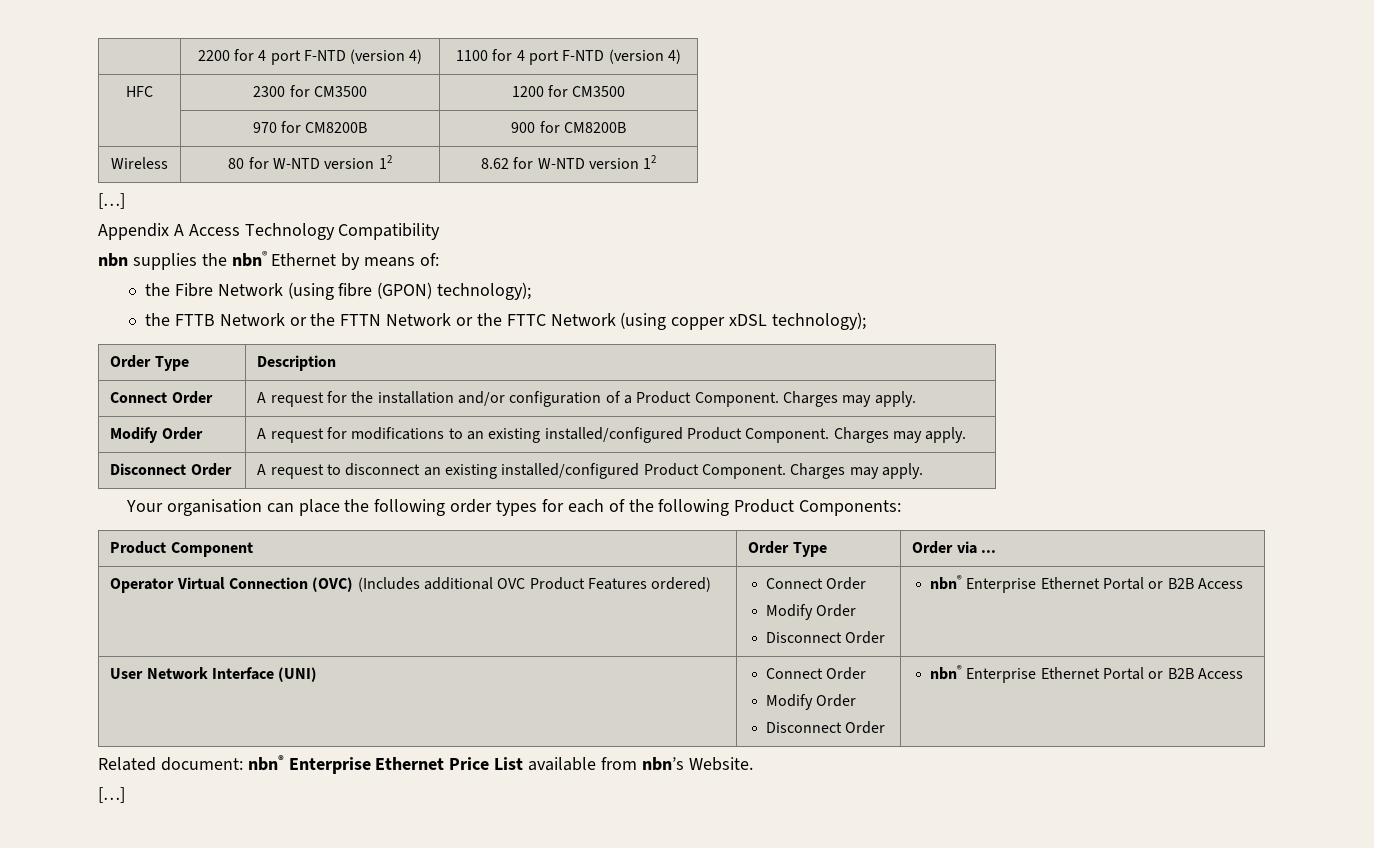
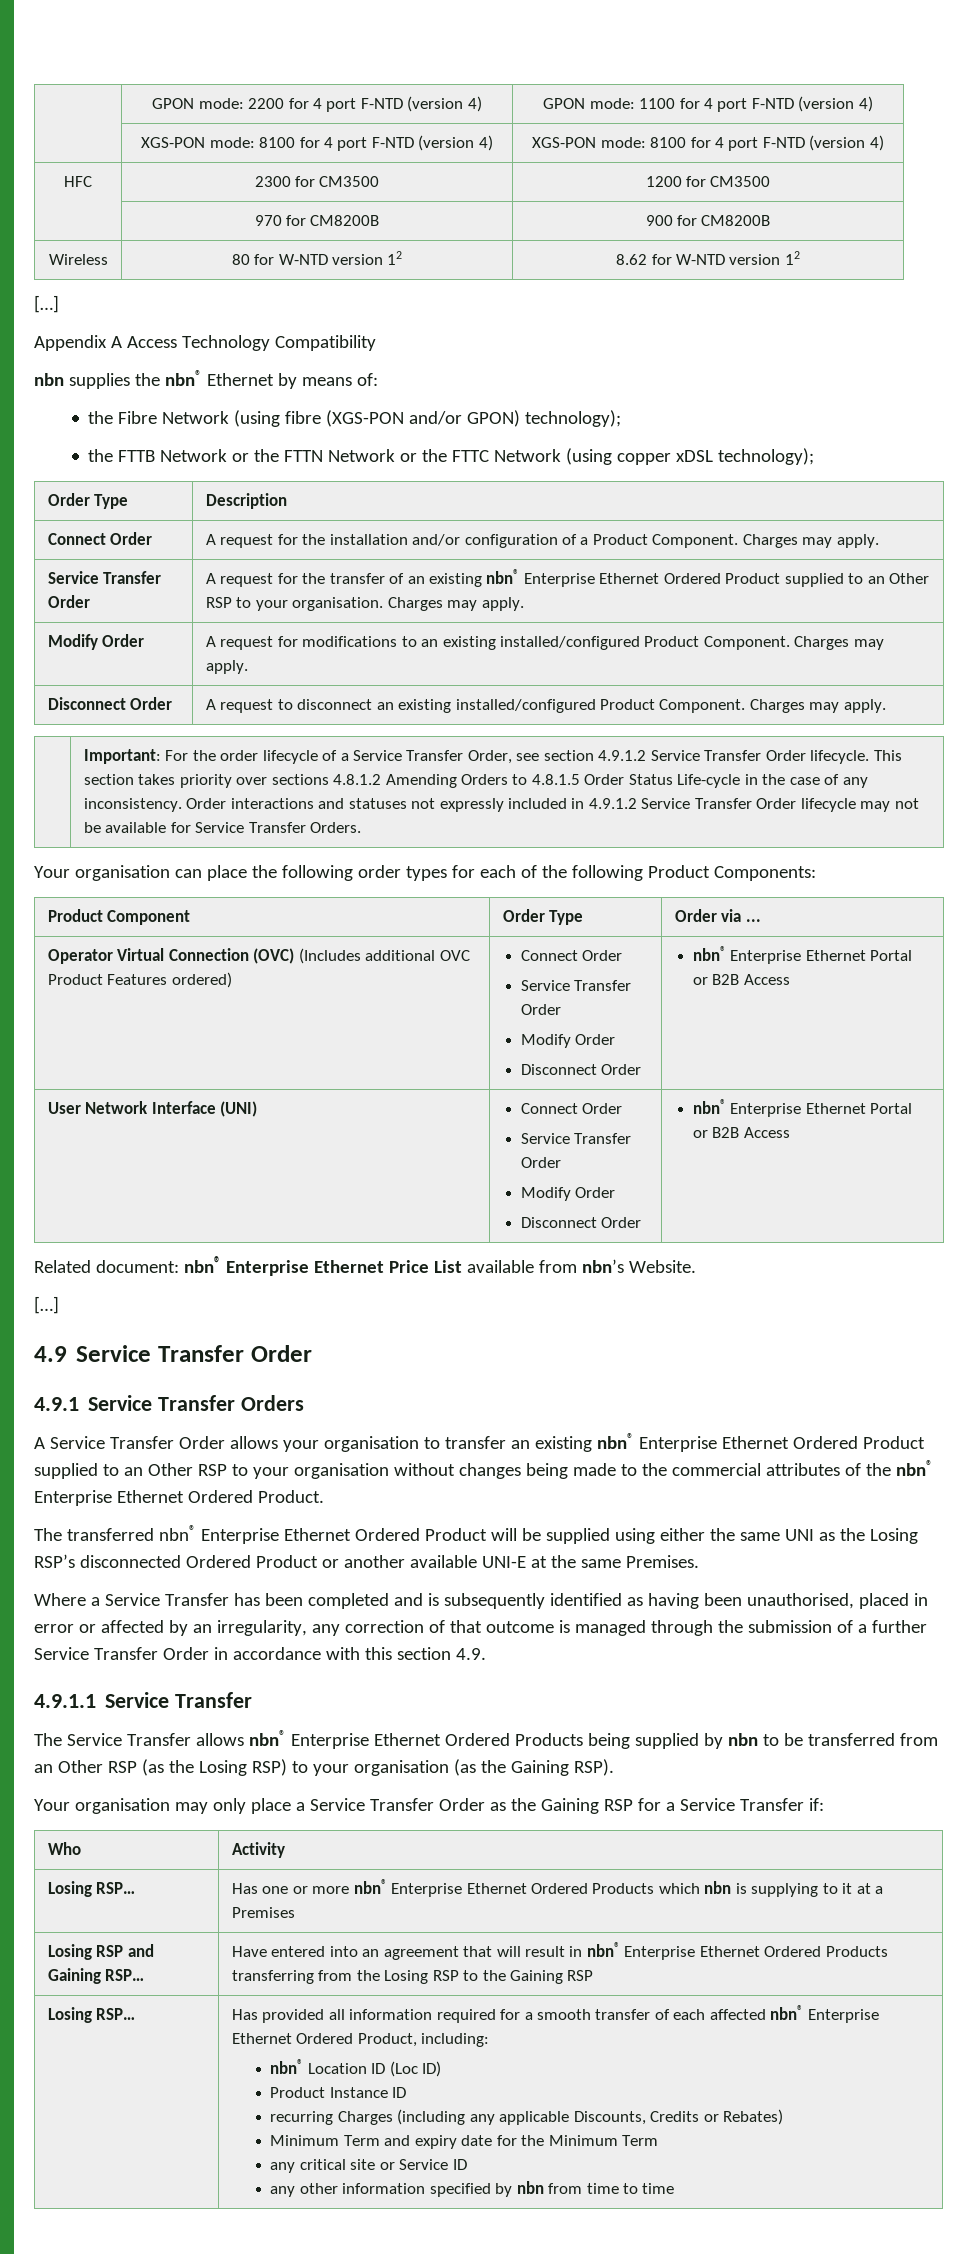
- | 2200 for 4 port F-NTD (version 4) | 1100 for 4 port F-NTD (version 4)
+ | GPON mode: 2200 for 4 port F-NTD (version 4) | GPON mode: 1100 for 4 port F-NTD (version 4)
+ | XGS-PON mode: 8100 for 4 port F-NTD (version 4) | XGS-PON mode: 8100 for 4 port F-NTD (version 4)
- the Fibre Network (using fibre (GPON) technology);
+ the Fibre Network (using fibre (XGS-PON and/or GPON) technology);
+ Service Transfer Order | A request for the transfer of an existing nbn® Enterprise Ethernet Ordered Product supplied to an Other RSP to your organisation. Charges may apply.
+ Important: For the order lifecycle of a Service Transfer Order, see section 4.9.1.2 Service Transfer Order lifecycle. This section takes priority over sections 4.8.1.2 Amending Orders to 4.8.1.5 Order Status Life-cycle in the case of any inconsistency. Order interactions and statuses not expressly included in 4.9.1.2 Service Transfer Order lifecycle may not be available for Service Transfer Orders.
  Operator Virtual Connection (OVC) (Includes additional OVC Product Features ordered) | Connect Order
+ Service Transfer Order
  User Network Interface (UNI) | Connect Order
+ Service Transfer Order
+ 4.9 Service Transfer Order
+ 4.9.1 Service Transfer Orders
+ A Service Transfer Order allows your organisation to transfer an existing nbn® Enterprise Ethernet Ordered Product supplied to an Other RSP to your organisation without changes being made to the commercial attributes of the nbn® Enterprise Ethernet Ordered Product.
+ The transferred nbn® Enterprise Ethernet Ordered Product will be supplied using either the same UNI as the Losing RSP’s disconnected Ordered Product or another available UNI-E at the same Premises.
+ Where a Service Transfer has been completed and is subsequently identified as having been unauthorised, placed in error or affected by an irregularity, any correction of that outcome is managed through the submission of a further Service Transfer Order in accordance with this section 4.9.
+ 4.9.1.1 Service Transfer
+ The Service Transfer allows nbn® Enterprise Ethernet Ordered Products being supplied by nbn to be transferred from an Other RSP (as the Losing RSP) to your organisation (as the Gaining RSP).
+ Your organisation may only place a Service Transfer Order as the Gaining RSP for a Service Transfer if:
+ Who | Activity
+ Losing RSP… | Has one or more nbn® Enterprise Ethernet Ordered Products which nbn is supplying to it at a Premises
+ Losing RSP and Gaining RSP… | Have entered into an agreement that will result in nbn® Enterprise Ethernet Ordered Products transferring from the Losing RSP to the Gaining RSP
+ Losing RSP… | Has provided all information required for a smooth transfer of each affected nbn® Enterprise Ethernet Ordered Product, including:
+ nbn® Location ID (Loc ID)
+ Product Instance ID
+ recurring Charges (including any applicable Discounts, Credits or Rebates)
+ Minimum Term and expiry date for the Minimum Term
+ any critical site or Service ID
+ any other information specified by nbn from time to time

